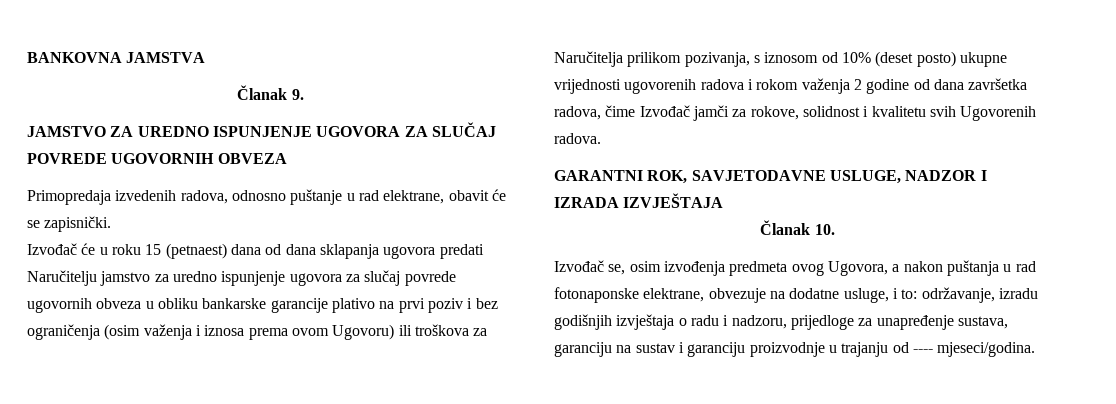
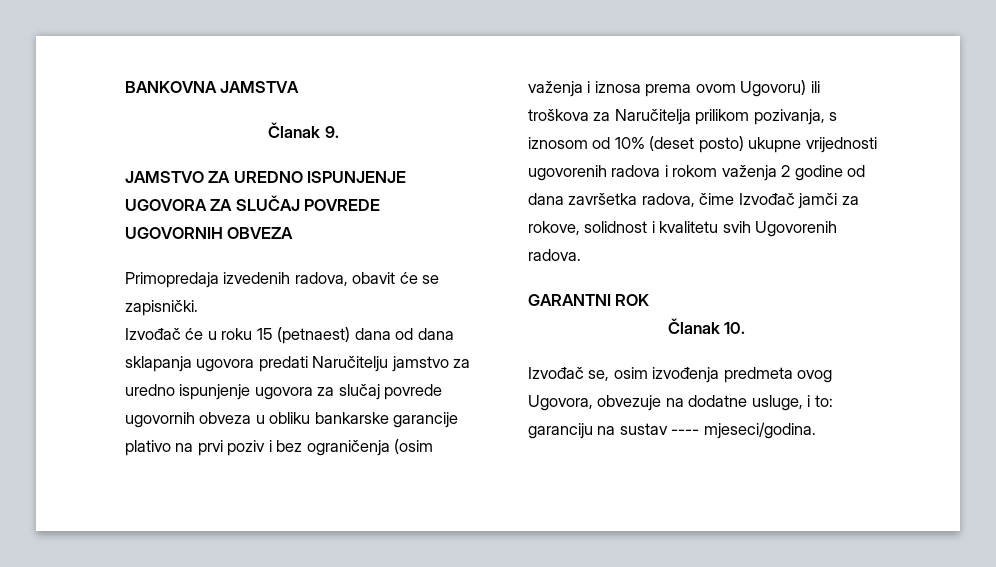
- Primopredaja izvedenih radova, odnosno puštanje u rad elektrane, obavit će se zapisnički.
+ Primopredaja izvedenih radova, obavit će se zapisnički.
- GARANTNI ROK, SAVJETODAVNE USLUGE, NADZOR I IZRADA IZVJEŠTAJA
+ GARANTNI ROK
- Izvođač se, osim izvođenja predmeta ovog Ugovora, a nakon puštanja u rad fotonaponske elektrane, obvezuje na dodatne usluge, i to: održavanje, izradu godišnjih izvještaja o radu i nadzoru, prijedloge za unapređenje sustava, garanciju na sustav i garanciju proizvodnje u trajanju od ---- mjeseci/godina.
+ Izvođač se, osim izvođenja predmeta ovog Ugovora, obvezuje na dodatne usluge, i to: garanciju na sustav ---- mjeseci/godina.

